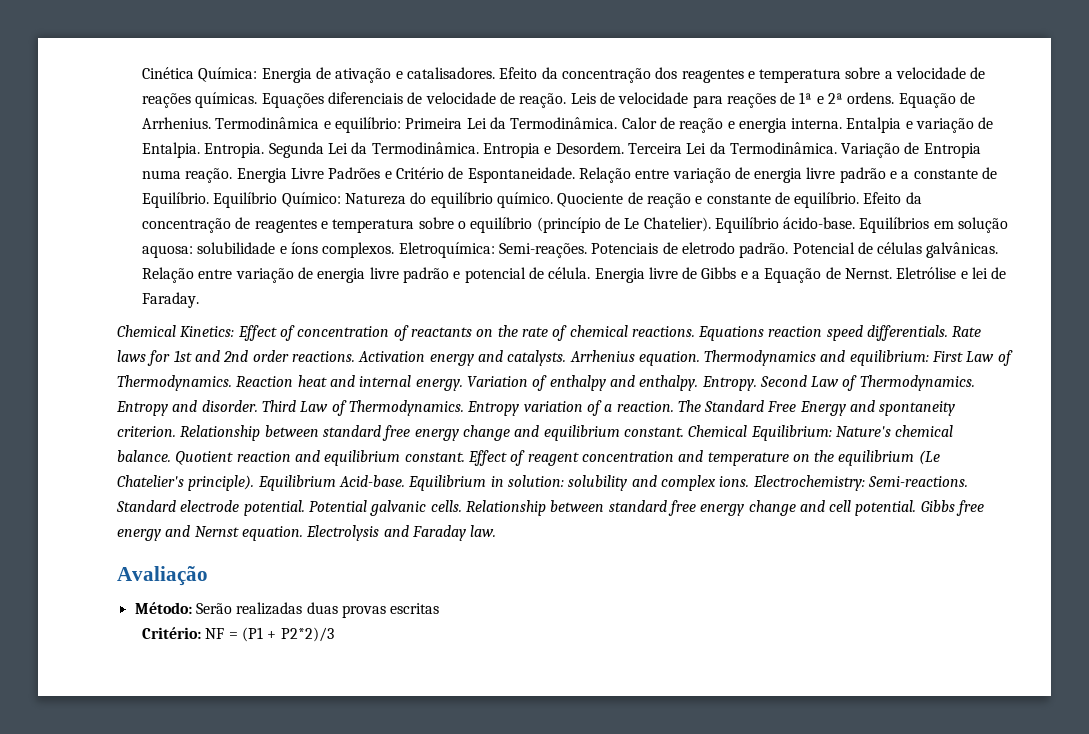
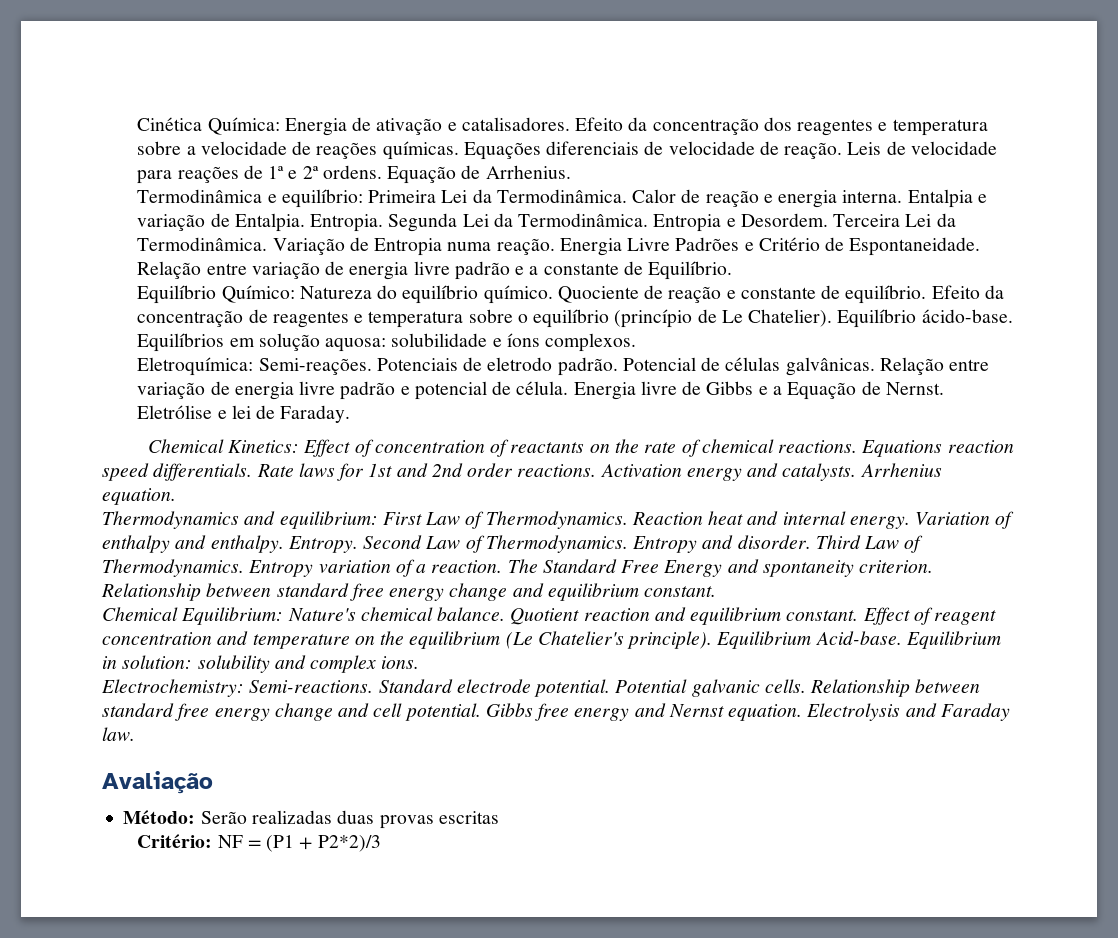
- Equação de Arrhenius. Termodinâmica e equilíbrio: Primeira Lei da Termodinâmica.
+ Equação de Arrhenius.
+ Termodinâmica e equilíbrio: Primeira Lei da Termodinâmica.
- Relação entre variação de energia livre padrão e a constante de Equilíbrio. Equilíbrio Químico: Natureza do equilíbrio químico.
+ Relação entre variação de energia livre padrão e a constante de Equilíbrio.
+ Equilíbrio Químico: Natureza do equilíbrio químico.
- Equilíbrios em solução aquosa: solubilidade e íons complexos. Eletroquímica: Semi-reações.
+ Equilíbrios em solução aquosa: solubilidade e íons complexos.
+ Eletroquímica: Semi-reações.
- Arrhenius equation. Thermodynamics and equilibrium: First Law of Thermodynamics.
+ Arrhenius equation.
+ Thermodynamics and equilibrium: First Law of Thermodynamics.
- Relationship between standard free energy change and equilibrium constant. Chemical Equilibrium: Nature's chemical balance.
+ Relationship between standard free energy change and equilibrium constant.
+ Chemical Equilibrium: Nature's chemical balance.
- Equilibrium in solution: solubility and complex ions. Electrochemistry: Semi-reactions.
+ Equilibrium in solution: solubility and complex ions.
+ Electrochemistry: Semi-reactions.

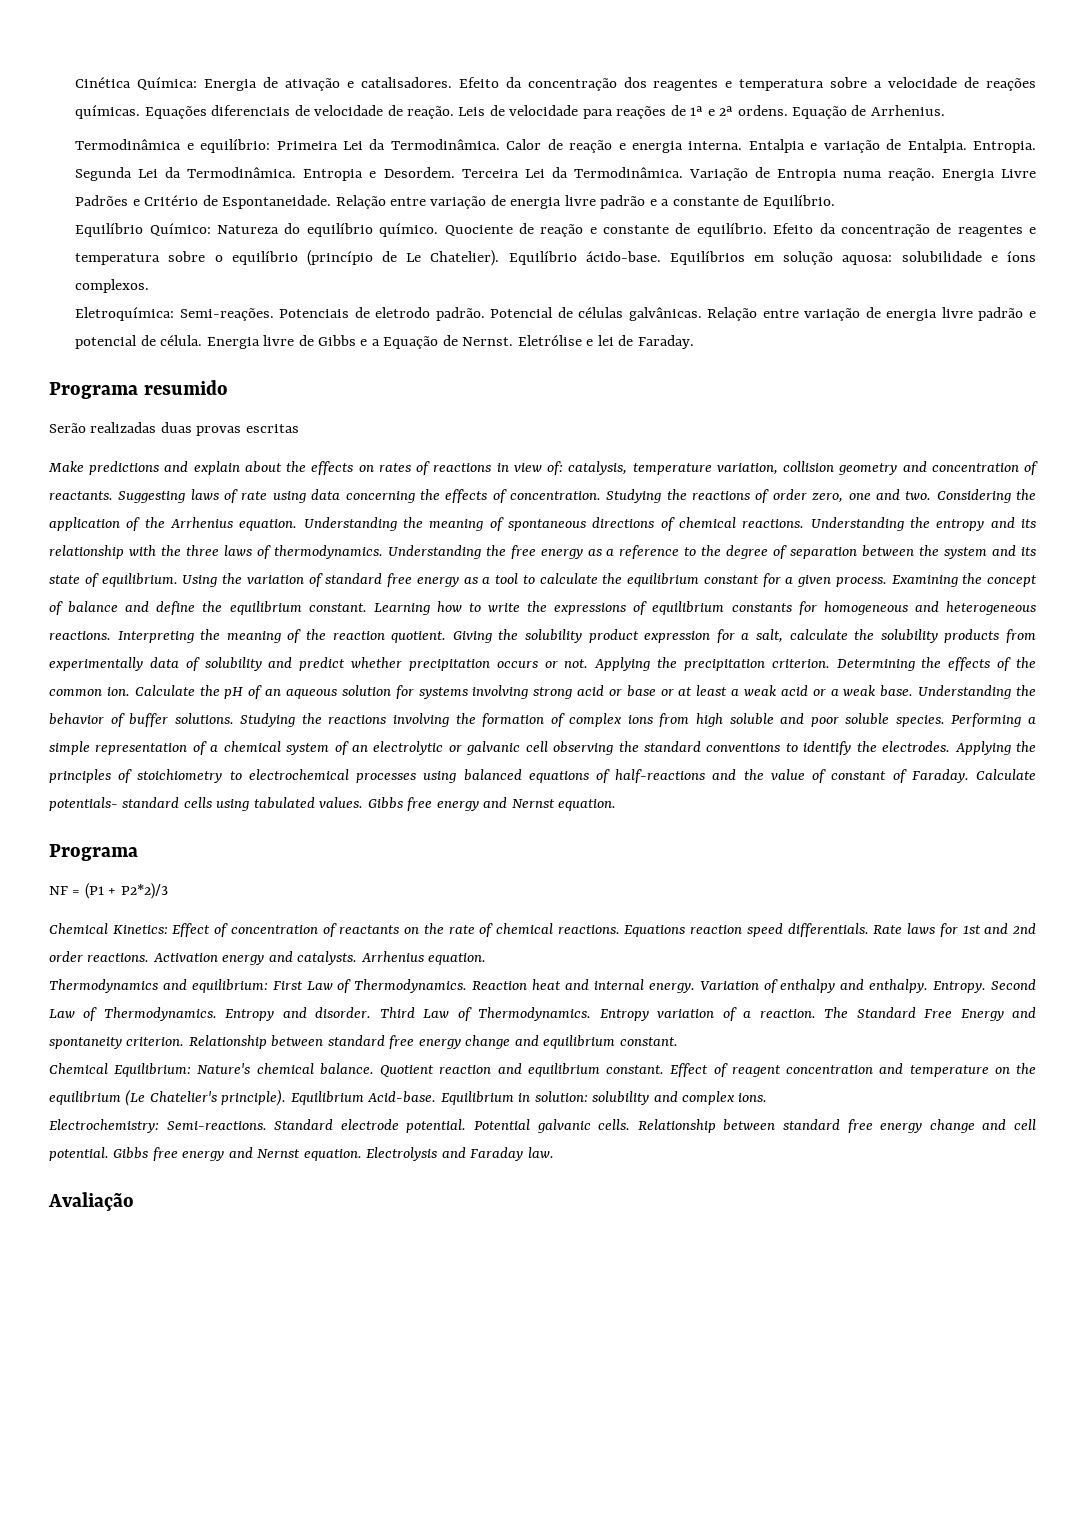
+ Programa resumido
+ Serão realizadas duas provas escritas
+ Make predictions and explain about the effects on rates of reactions in view of: catalysis, temperature variation, collision geometry and concentration of reactants. Suggesting laws of rate using data concerning the effects of concentration. Studying the reactions of order zero, one and two. Considering the application of the Arrhenius equation. Understanding the meaning of spontaneous directions of chemical reactions. Understanding the entropy and its relationship with the three laws of thermodynamics. Understanding the free energy as a reference to the degree of separation between the system and its state of equilibrium. Using the variation of standard free energy as a tool to calculate the equilibrium constant for a given process. Examining the concept of balance and define the equilibrium constant. Learning how to write the expressions of equilibrium constants for homogeneous and heterogeneous reactions. Interpreting the meaning of the reaction quotient. Giving the solubility product expression for a salt, calculate the solubility products from experimentally data of solubility and predict whether precipitation occurs or not. Applying the precipitation criterion. Determining the effects of the common ion. Calculate the pH of an aqueous solution for systems involving strong acid or base or at least a weak acid or a weak base. Understanding the behavior of buffer solutions. Studying the reactions involving the formation of complex ions from high soluble and poor soluble species. Performing a simple representation of a chemical system of an electrolytic or galvanic cell observing the standard conventions to identify the electrodes. Applying the principles of stoichiometry to electrochemical processes using balanced equations of half-reactions and the value of constant of Faraday. Calculate potentials- standard cells using tabulated values. Gibbs free energy and Nernst equation.
+ Programa
+ NF = (P1 + P2*2)/3
- Método: Serão realizadas duas provas escritas
- Critério: NF = (P1 + P2*2)/3

